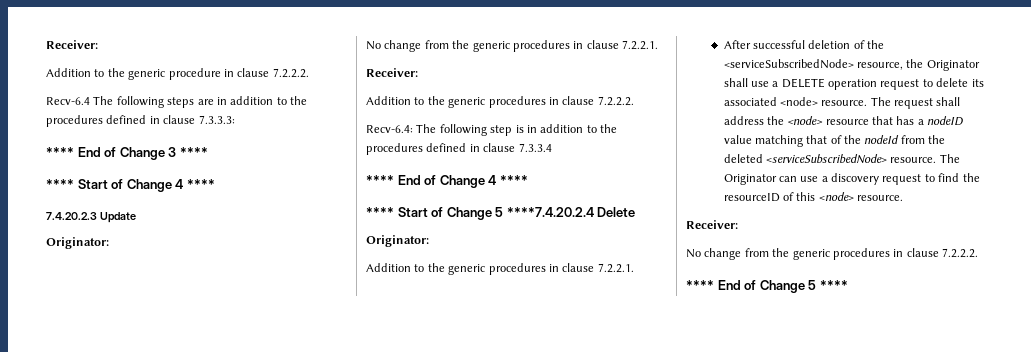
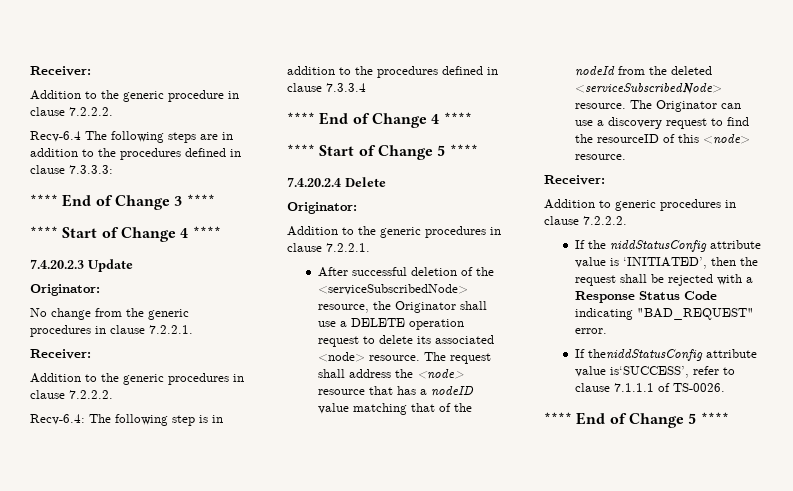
- **** Start of Change 5 ****7.4.20.2.4 Delete
+ **** Start of Change 5 ****
+ 7.4.20.2.4 Delete
- No change from the generic procedures in clause 7.2.2.2.
+ Addition to generic procedures in clause 7.2.2.2.
+ If the niddStatusConfig attribute value is ‘INITIATED’, then the request shall be rejected with a Response Status Code indicating "BAD_REQUEST" error.
+ If theniddStatusConfig attribute value is‘SUCCESS’, refer to clause 7.1.1.1 of TS-0026.

